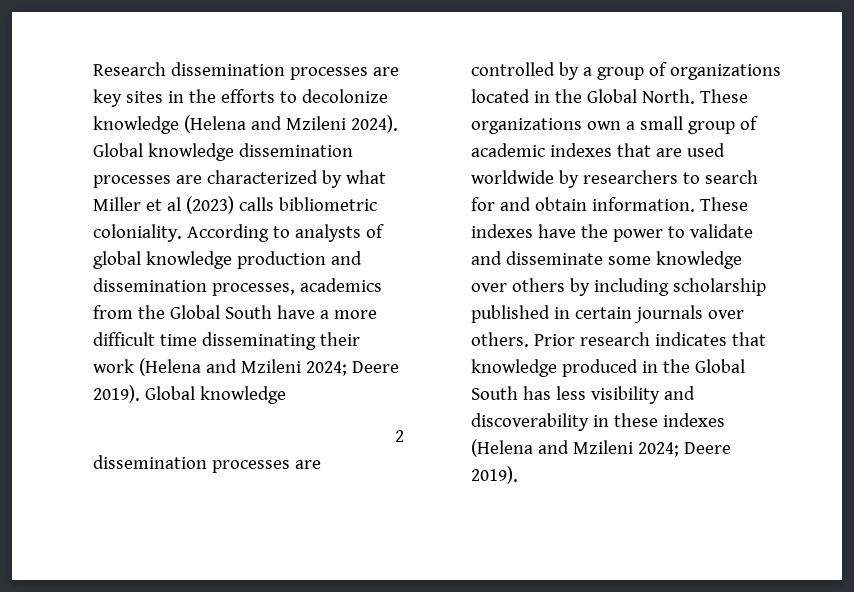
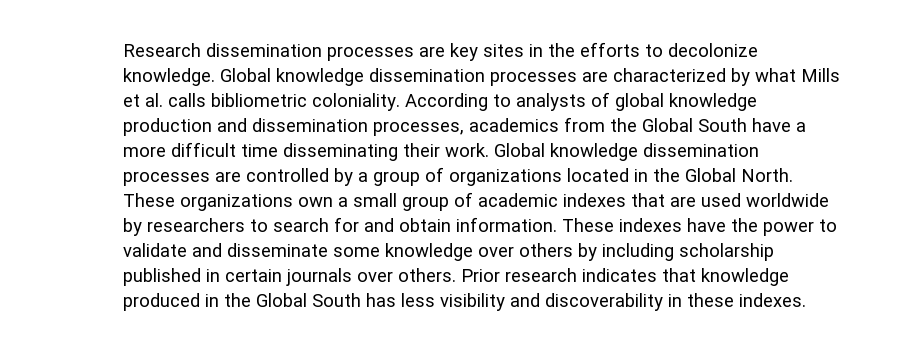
- Research dissemination processes are key sites in the efforts to decolonize knowledge (Helena and Mzileni 2024).
+ Research dissemination processes are key sites in the efforts to decolonize knowledge.
- Global knowledge dissemination processes are characterized by what Miller et al (2023) calls bibliometric coloniality.
+ Global knowledge dissemination processes are characterized by what Mills et al. calls bibliometric coloniality.
- According to analysts of global knowledge production and dissemination processes, academics from the Global South have a more difficult time disseminating their work (Helena and Mzileni 2024; Deere 2019). Global knowledge
- 2
- dissemination processes are controlled by a group of organizations located in the Global North.
+ According to analysts of global knowledge production and dissemination processes, academics from the Global South have a more difficult time disseminating their work. Global knowledge dissemination processes are controlled by a group of organizations located in the Global North.
- Prior research indicates that knowledge produced in the Global South has less visibility and discoverability in these indexes (Helena and Mzileni 2024; Deere 2019).
+ Prior research indicates that knowledge produced in the Global South has less visibility and discoverability in these indexes.

